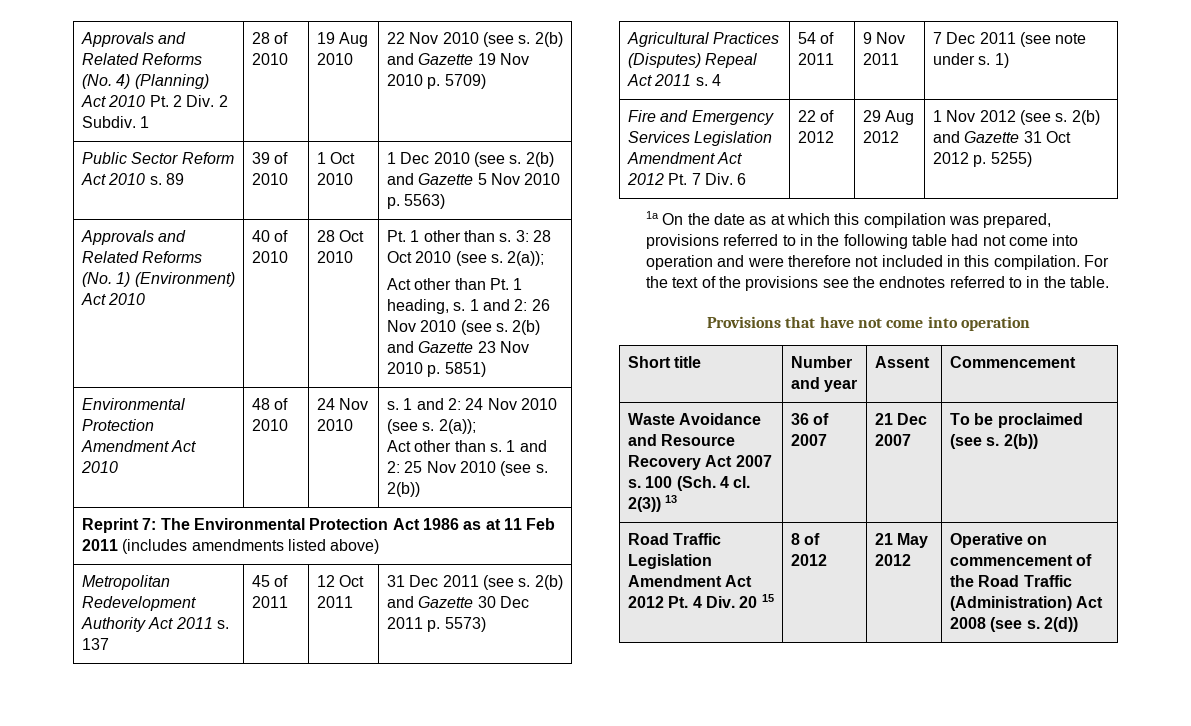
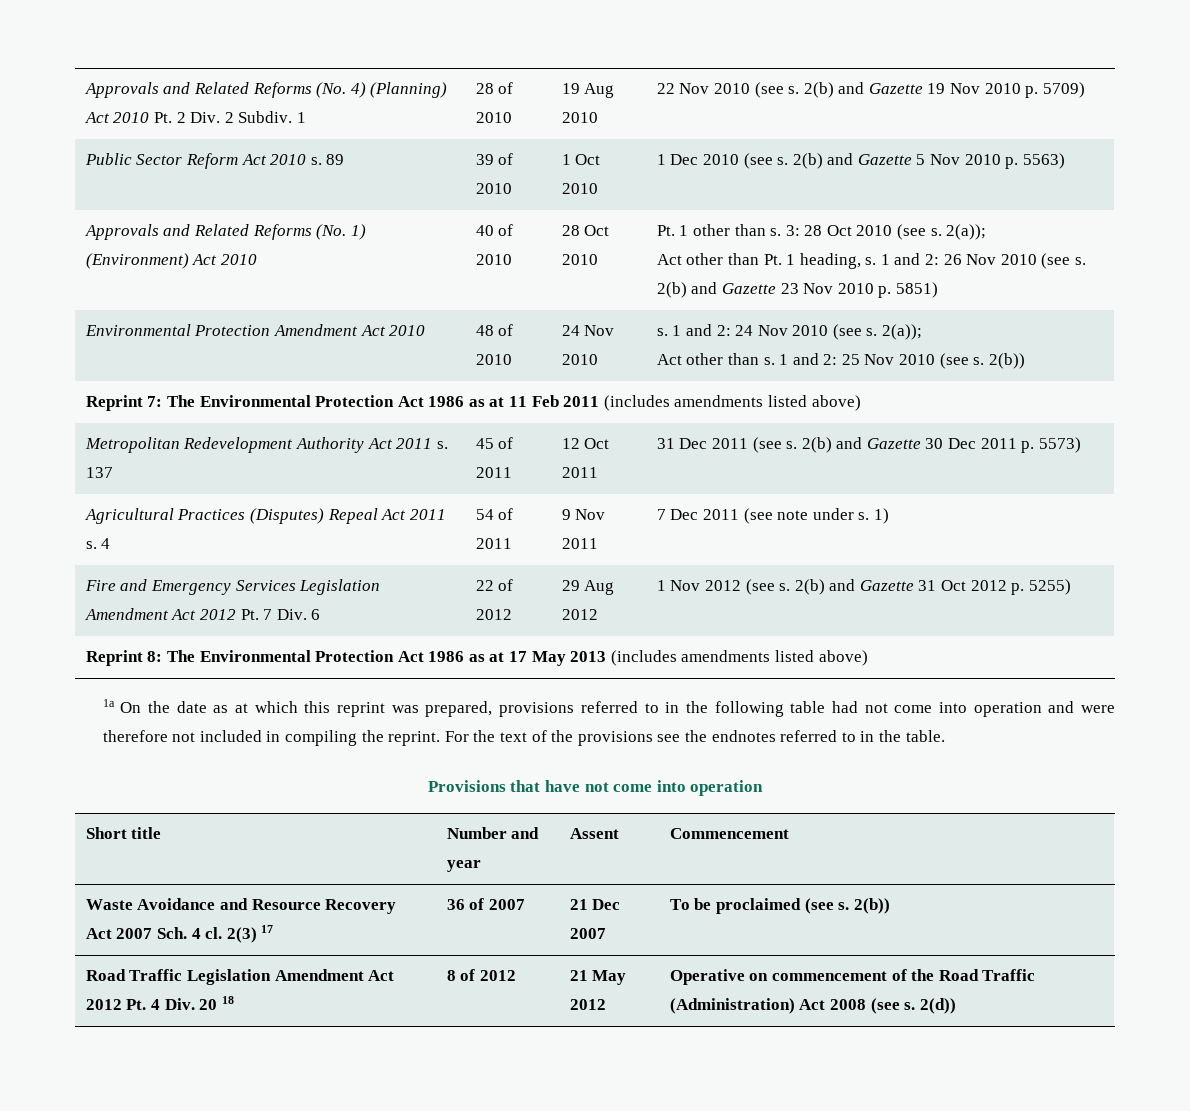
+ Reprint 8: The Environmental Protection Act 1986 as at 17 May 2013 (includes amendments listed above)
- 1a On the date as at which this compilation was prepared, provisions referred to in the following table had not come into operation and were therefore not included in this compilation.
+ 1a On the date as at which this reprint was prepared, provisions referred to in the following table had not come into operation and were therefore not included in compiling the reprint.
- Waste Avoidance and Resource Recovery Act 2007 s. 100 (Sch. 4 cl. 2(3)) 13 | 36 of 2007 | 21 Dec 2007 | To be proclaimed (see s. 2(b))
+ Waste Avoidance and Resource Recovery Act 2007 Sch. 4 cl. 2(3) 17 | 36 of 2007 | 21 Dec 2007 | To be proclaimed (see s. 2(b))
- Road Traffic Legislation Amendment Act 2012 Pt. 4 Div. 20 15 | 8 of 2012 | 21 May 2012 | Operative on commencement of the Road Traffic (Administration) Act 2008 (see s. 2(d))
+ Road Traffic Legislation Amendment Act 2012 Pt. 4 Div. 20 18 | 8 of 2012 | 21 May 2012 | Operative on commencement of the Road Traffic (Administration) Act 2008 (see s. 2(d))

